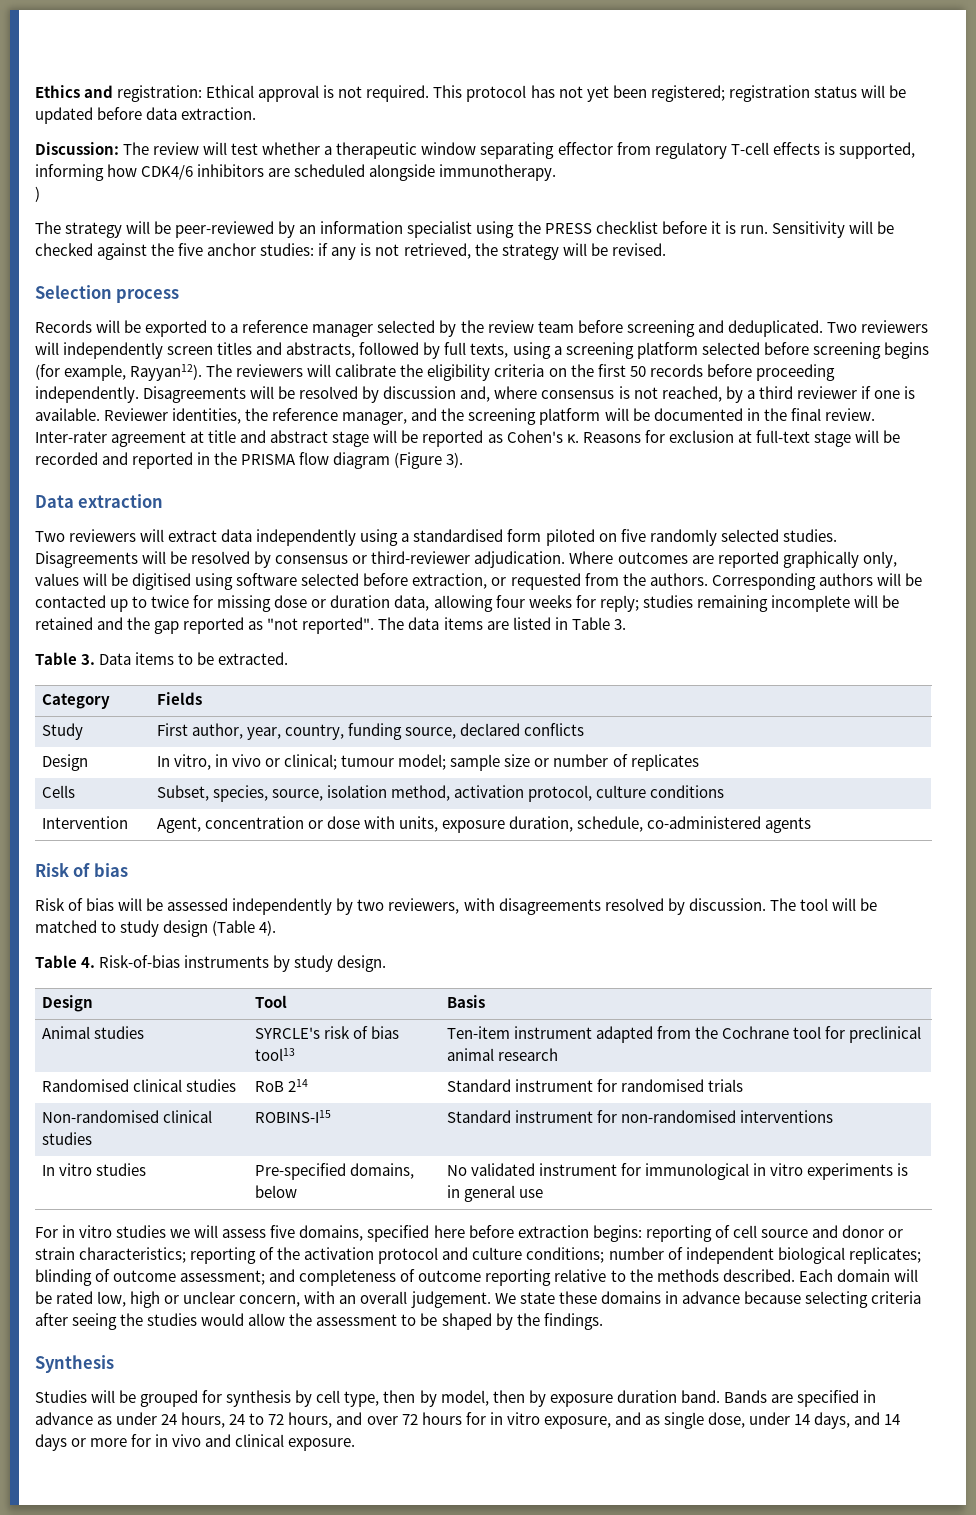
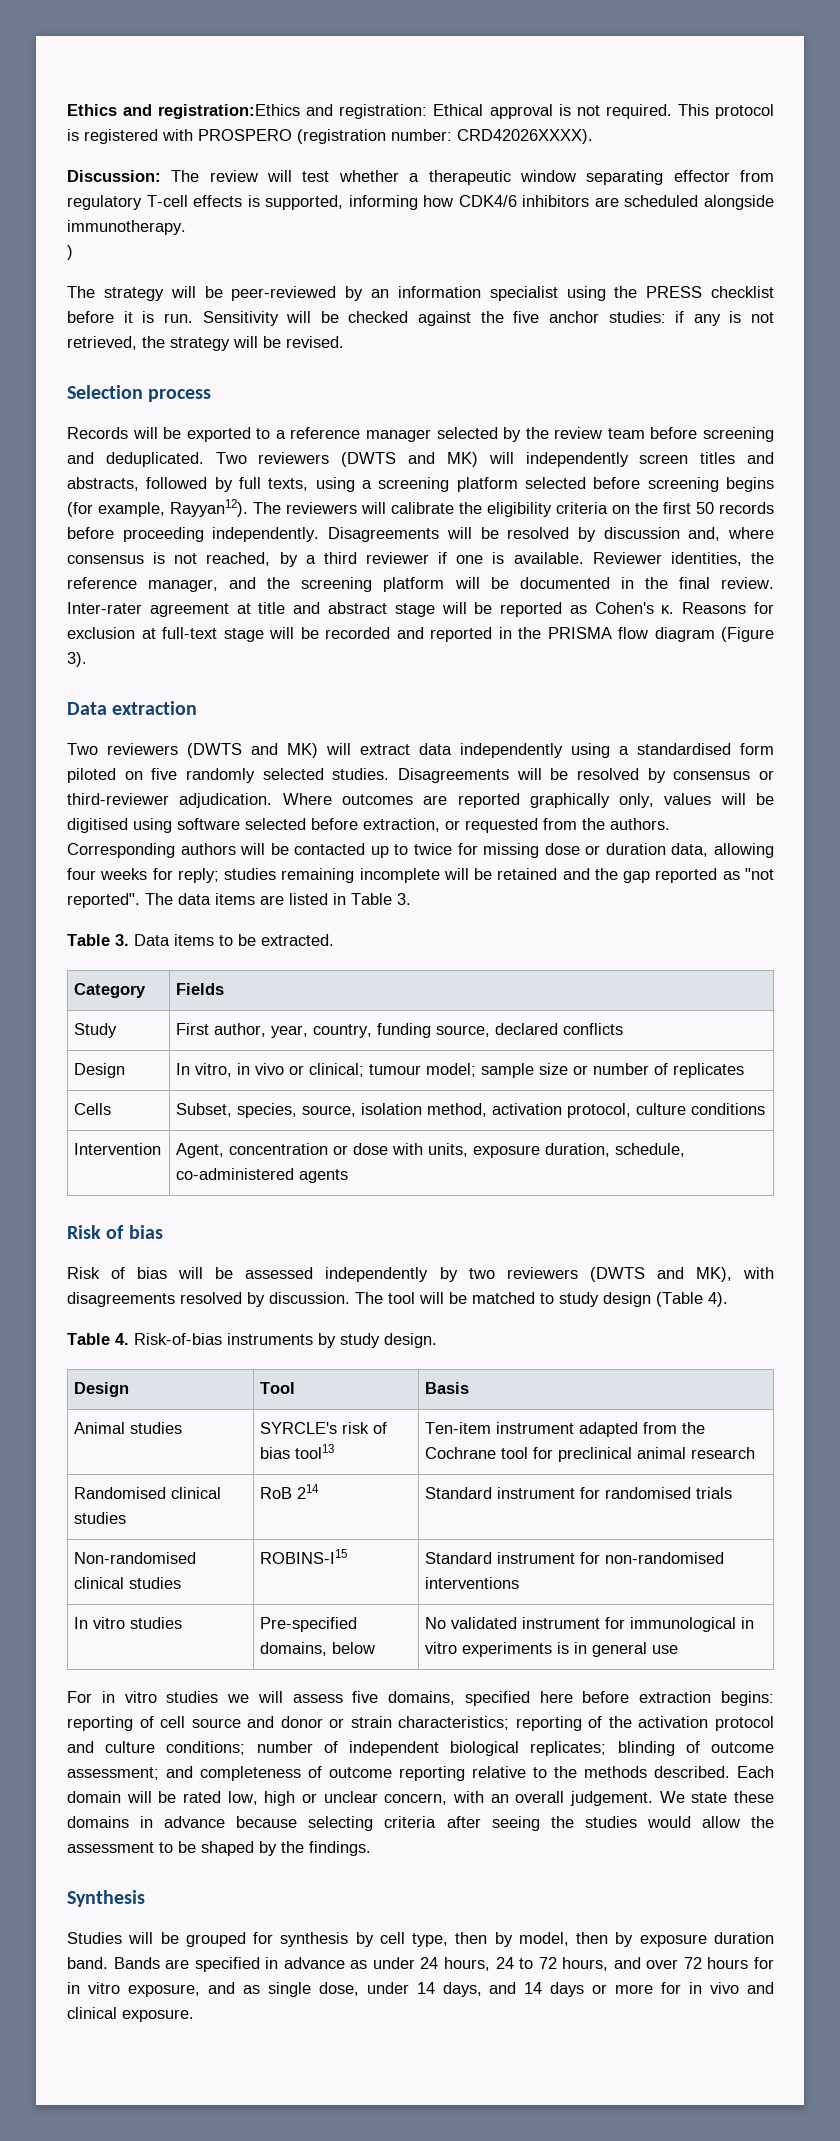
- Ethics and registration: Ethical approval is not required.
+ Ethics and registration:Ethics and registration: Ethical approval is not required.
- This protocol has not yet been registered; registration status will be updated before data extraction.
+ This protocol is registered with PROSPERO (registration number: CRD42026XXXX).
- Two reviewers will independently screen titles and abstracts, followed by full texts, using a screening platform selected before screening begins (for example, Rayyan12).
+ Two reviewers (DWTS and MK) will independently screen titles and abstracts, followed by full texts, using a screening platform selected before screening begins (for example, Rayyan12).
- Two reviewers will extract data independently using a standardised form piloted on five randomly selected studies.
+ Two reviewers (DWTS and MK) will extract data independently using a standardised form piloted on five randomly selected studies.
- Risk of bias will be assessed independently by two reviewers, with disagreements resolved by discussion.
+ Risk of bias will be assessed independently by two reviewers (DWTS and MK), with disagreements resolved by discussion.

